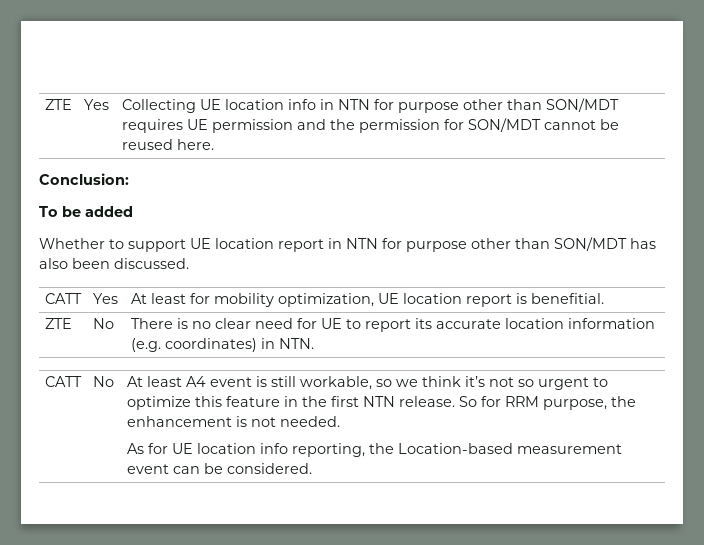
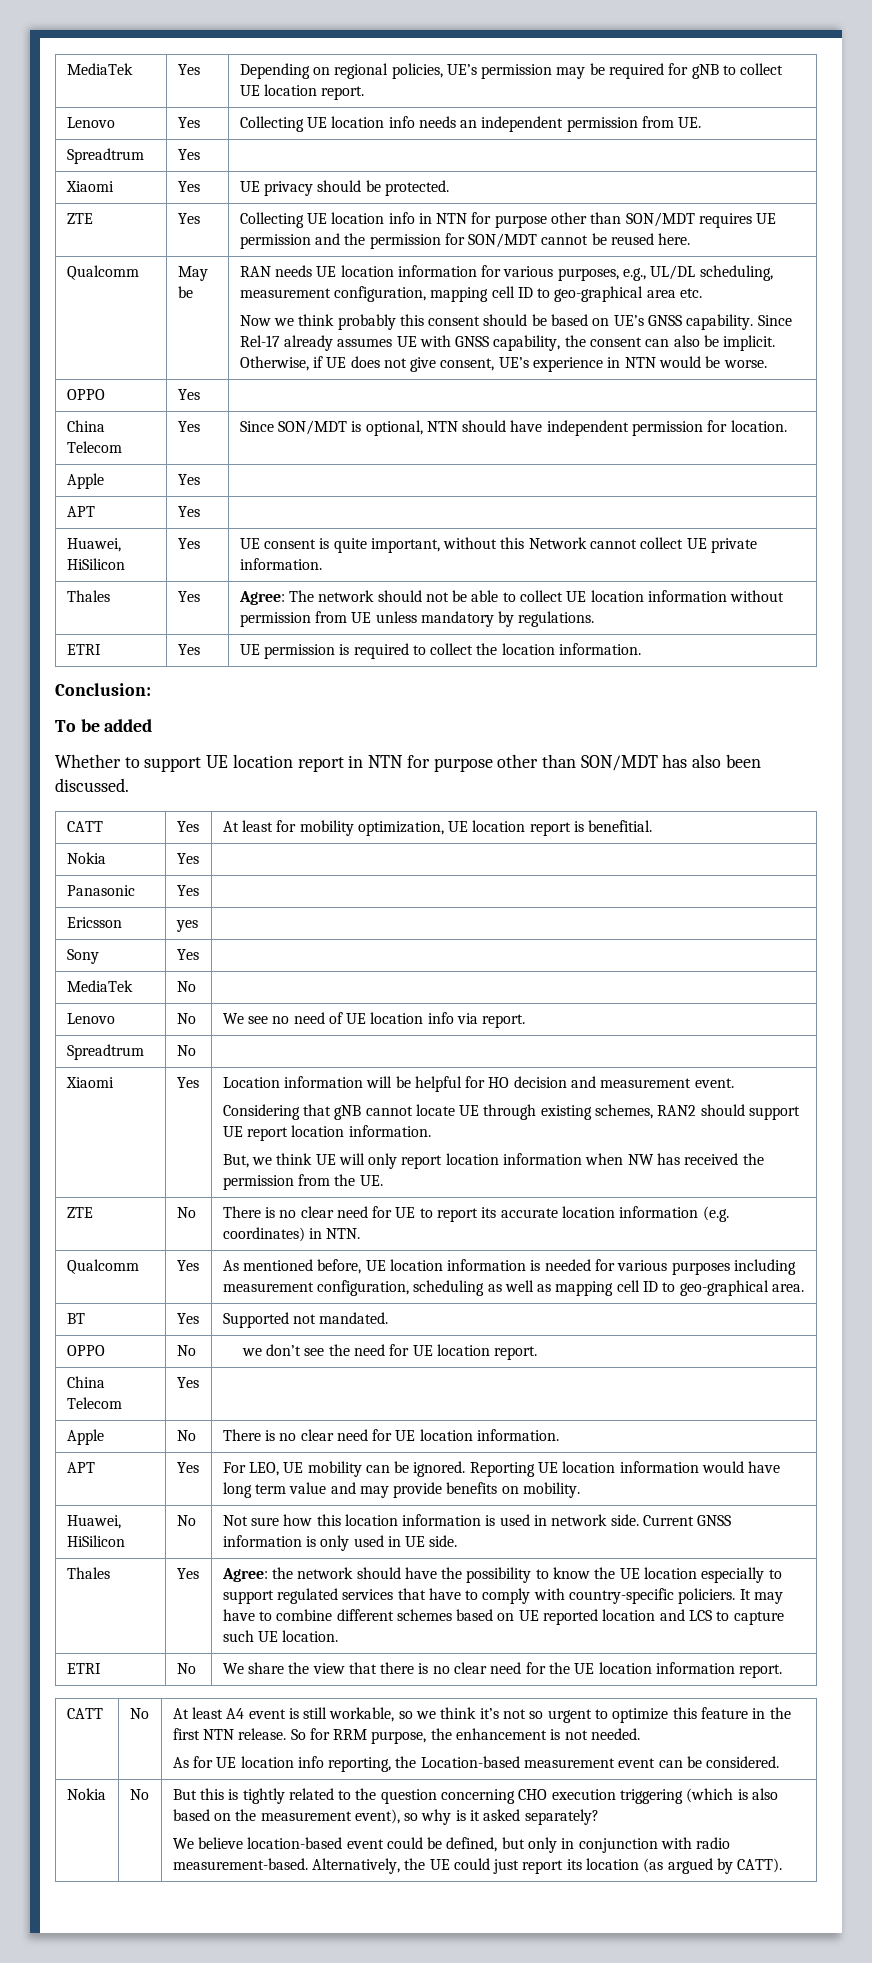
+ MediaTek | Yes | Depending on regional policies, UE’s permission may be required for gNB to collect UE location report.
+ Lenovo | Yes | Collecting UE location info needs an independent permission from UE.
+ Spreadtrum | Yes |
+ Xiaomi | Yes | UE privacy should be protected.
+ Qualcomm | May be | RAN needs UE location information for various purposes, e.g., UL/DL scheduling, measurement configuration, mapping cell ID to geo-graphical area etc.
+ Now we think probably this consent should be based on UE’s GNSS capability. Since Rel-17 already assumes UE with GNSS capability, the consent can also be implicit. Otherwise, if UE does not give consent, UE’s experience in NTN would be worse.
+ OPPO | Yes |
+ China Telecom | Yes | Since SON/MDT is optional, NTN should have independent permission for location.
+ Apple | Yes |
+ APT | Yes |
+ Huawei, HiSilicon | Yes | UE consent is quite important, without this Network cannot collect UE private information.
+ Thales | Yes | Agree: The network should not be able to collect UE location information without permission from UE unless mandatory by regulations.
+ ETRI | Yes | UE permission is required to collect the location information.
+ Nokia | Yes |
+ Panasonic | Yes |
+ Ericsson | yes |
+ Sony | Yes |
+ MediaTek | No |
+ Lenovo | No | We see no need of UE location info via report.
+ Spreadtrum | No |
+ Xiaomi | Yes | Location information will be helpful for HO decision and measurement event.
+ Considering that gNB cannot locate UE through existing schemes, RAN2 should support UE report location information.
+ But, we think UE will only report location information when NW has received the permission from the UE.
+ Qualcomm | Yes | As mentioned before, UE location information is needed for various purposes including measurement configuration, scheduling as well as mapping cell ID to geo-graphical area.
+ BT | Yes | Supported not mandated.
+ OPPO | No | we don’t see the need for UE location report.
+ China Telecom | Yes |
+ Apple | No | There is no clear need for UE location information.
+ APT | Yes | For LEO, UE mobility can be ignored. Reporting UE location information would have long term value and may provide benefits on mobility.
+ Huawei, HiSilicon | No | Not sure how this location information is used in network side. Current GNSS information is only used in UE side.
+ Thales | Yes | Agree: the network should have the possibility to know the UE location especially to support regulated services that have to comply with country-specific policiers. It may have to combine different schemes based on UE reported location and LCS to capture such UE location.
+ ETRI | No | We share the view that there is no clear need for the UE location information report.
+ Nokia | No | But this is tightly related to the question concerning CHO execution triggering (which is also based on the measurement event), so why is it asked separately?
+ We believe location-based event could be defined, but only in conjunction with radio measurement-based. Alternatively, the UE could just report its location (as argued by CATT).

